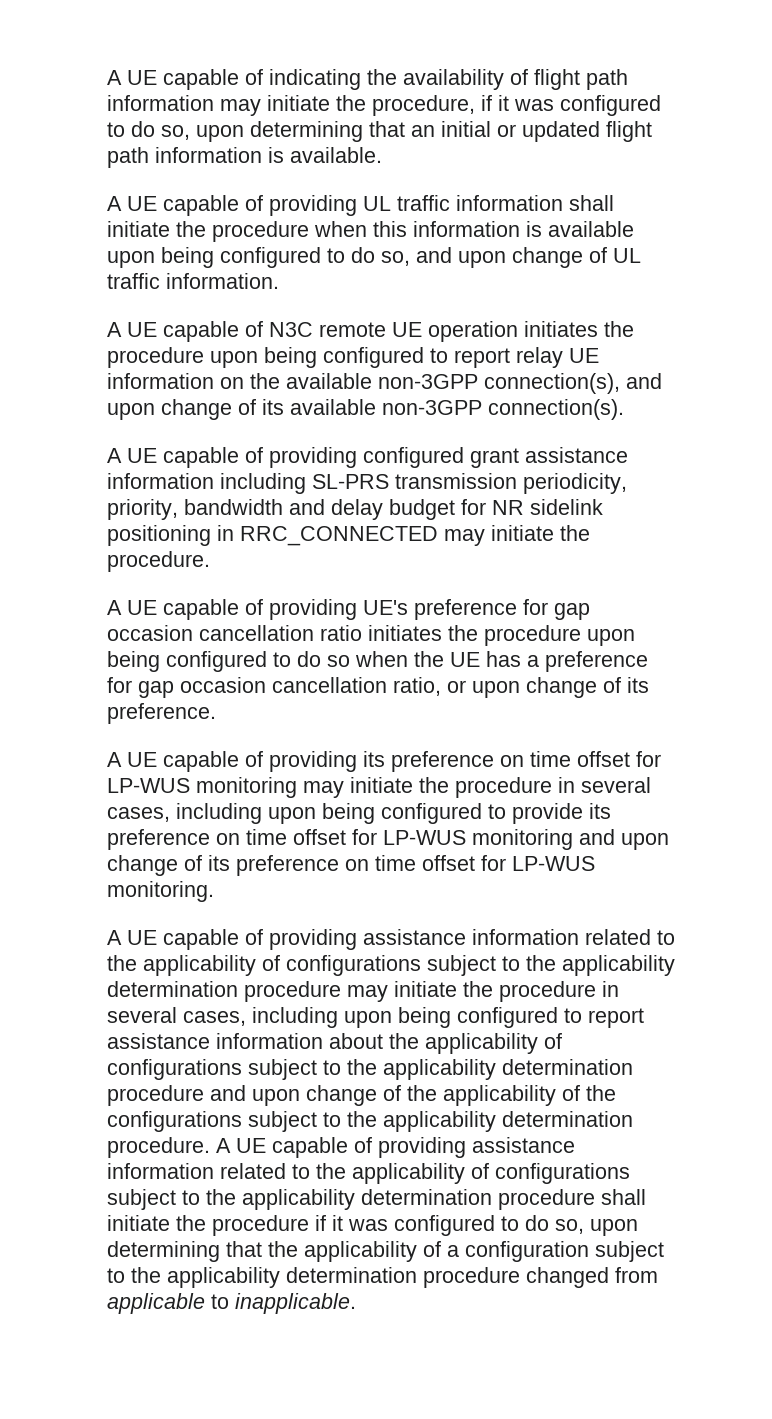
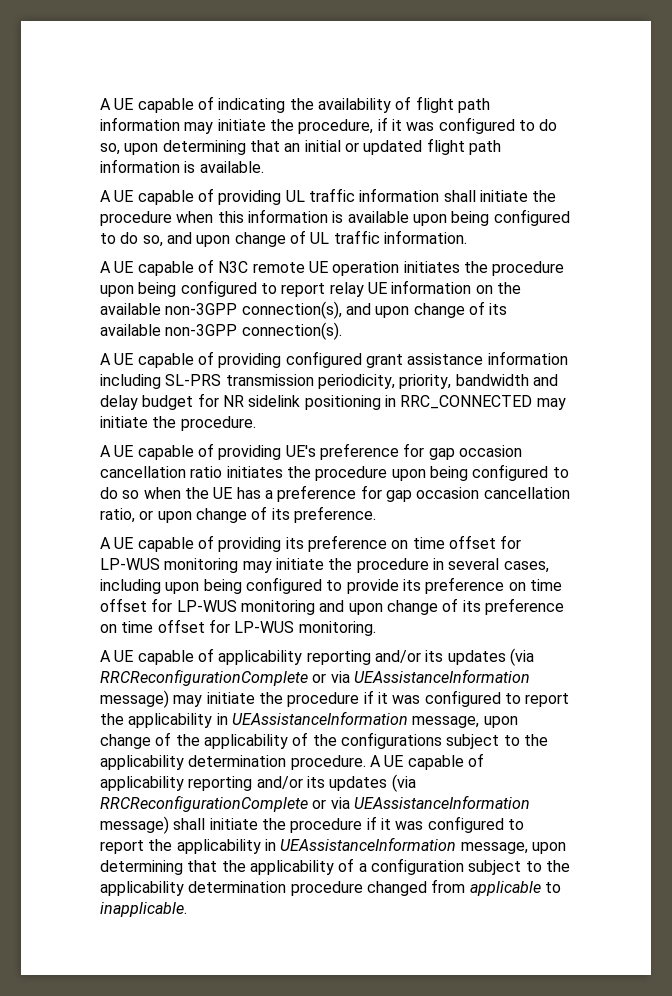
- A UE capable of providing assistance information related to the applicability of configurations subject to the applicability determination procedure may initiate the procedure in several cases, including upon being configured to report assistance information about the applicability of configurations subject to the applicability determination procedure and upon change of the applicability of the configurations subject to the applicability determination procedure.
+ A UE capable of applicability reporting and/or its updates (via RRCReconfigurationComplete or via UEAssistanceInformation message) may initiate the procedure if it was configured to report the applicability in UEAssistanceInformation message, upon change of the applicability of the configurations subject to the applicability determination procedure.
- A UE capable of providing assistance information related to the applicability of configurations subject to the applicability determination procedure shall initiate the procedure if it was configured to do so, upon determining that the applicability of a configuration subject to the applicability determination procedure changed from applicable to inapplicable.
+ A UE capable of applicability reporting and/or its updates (via RRCReconfigurationComplete or via UEAssistanceInformation message) shall initiate the procedure if it was configured to report the applicability in UEAssistanceInformation message, upon determining that the applicability of a configuration subject to the applicability determination procedure changed from applicable to inapplicable.

